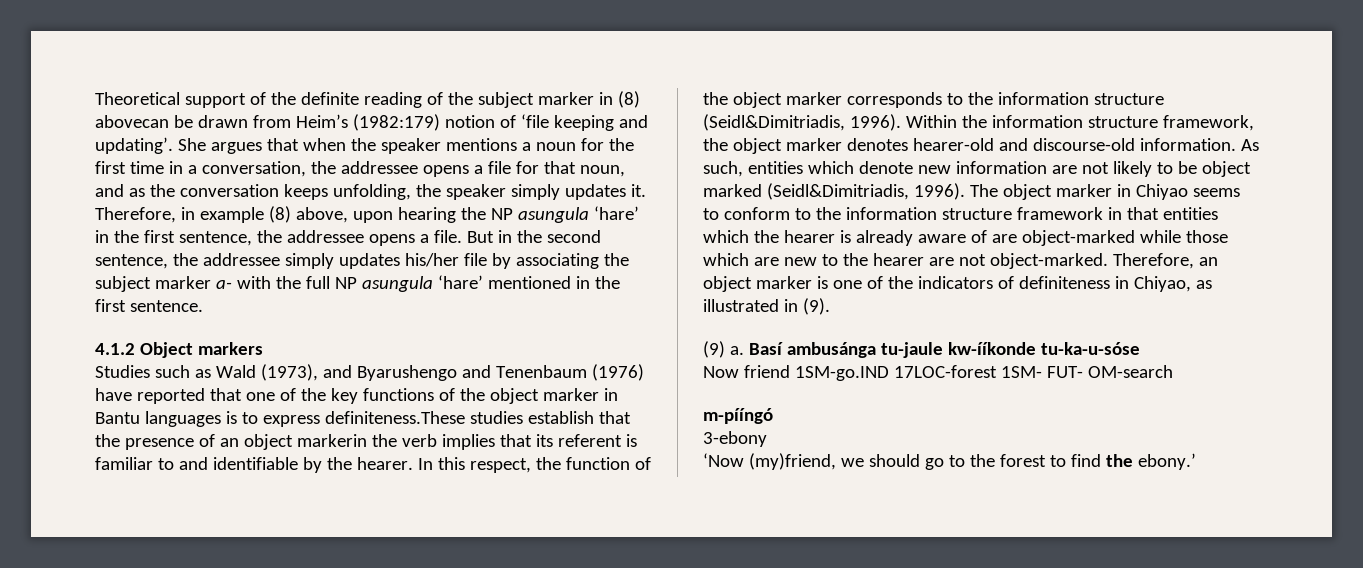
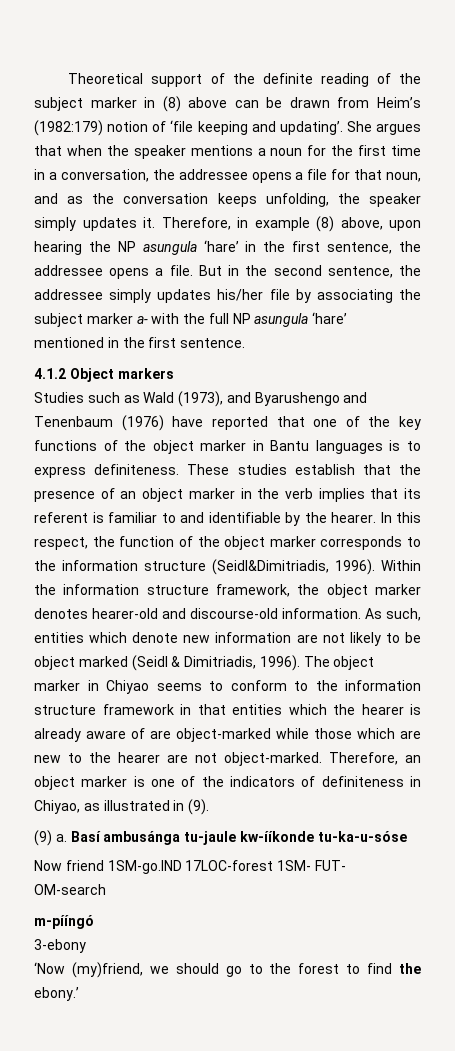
- Theoretical support of the definite reading of the subject marker in (8) abovecan be drawn from Heim’s (1982:179) notion of ‘file keeping and updating’.
+ Theoretical support of the definite reading of the subject marker in (8) above can be drawn from Heim’s (1982:179) notion of ‘file keeping and updating’.
- Studies such as Wald (1973), and Byarushengo and Tenenbaum (1976) have reported that one of the key functions of the object marker in Bantu languages is to express definiteness.These studies establish that the presence of an object markerin the verb implies that its referent is familiar to and identifiable by the hearer.
+ Studies such as Wald (1973), and Byarushengo and Tenenbaum (1976) have reported that one of the key functions of the object marker in Bantu languages is to express definiteness. These studies establish that the presence of an object marker in the verb implies that its referent is familiar to and identifiable by the hearer.
- As such, entities which denote new information are not likely to be object marked (Seidl&Dimitriadis, 1996).
+ As such, entities which denote new information are not likely to be object marked (Seidl & Dimitriadis, 1996).

